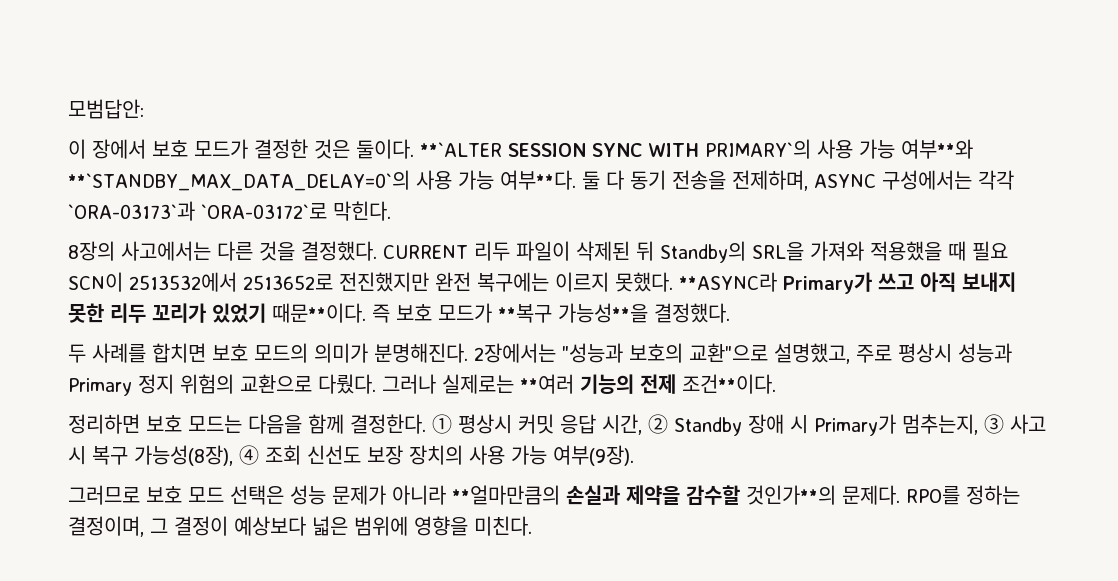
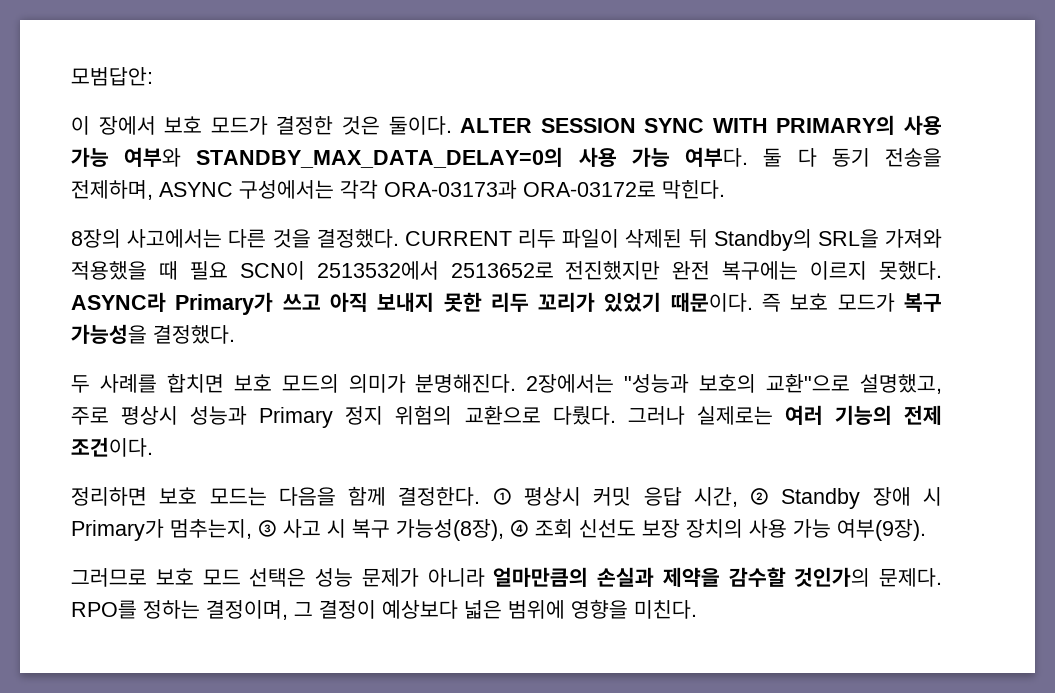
- **`ALTER SESSION SYNC WITH PRIMARY`의 사용 가능 여부**와 **`STANDBY_MAX_DATA_DELAY=0`의 사용 가능 여부**다.
+ ALTER SESSION SYNC WITH PRIMARY의 사용 가능 여부와 STANDBY_MAX_DATA_DELAY=0의 사용 가능 여부다.
- 둘 다 동기 전송을 전제하며, ASYNC 구성에서는 각각 `ORA-03173`과 `ORA-03172`로 막힌다.
+ 둘 다 동기 전송을 전제하며, ASYNC 구성에서는 각각 ORA-03173과 ORA-03172로 막힌다.
- **ASYNC라 Primary가 쓰고 아직 보내지 못한 리두 꼬리가 있었기 때문**이다.
+ ASYNC라 Primary가 쓰고 아직 보내지 못한 리두 꼬리가 있었기 때문이다.
- 즉 보호 모드가 **복구 가능성**을 결정했다.
+ 즉 보호 모드가 복구 가능성을 결정했다.
- 그러나 실제로는 **여러 기능의 전제 조건**이다.
+ 그러나 실제로는 여러 기능의 전제 조건이다.
- 그러므로 보호 모드 선택은 성능 문제가 아니라 **얼마만큼의 손실과 제약을 감수할 것인가**의 문제다.
+ 그러므로 보호 모드 선택은 성능 문제가 아니라 얼마만큼의 손실과 제약을 감수할 것인가의 문제다.

